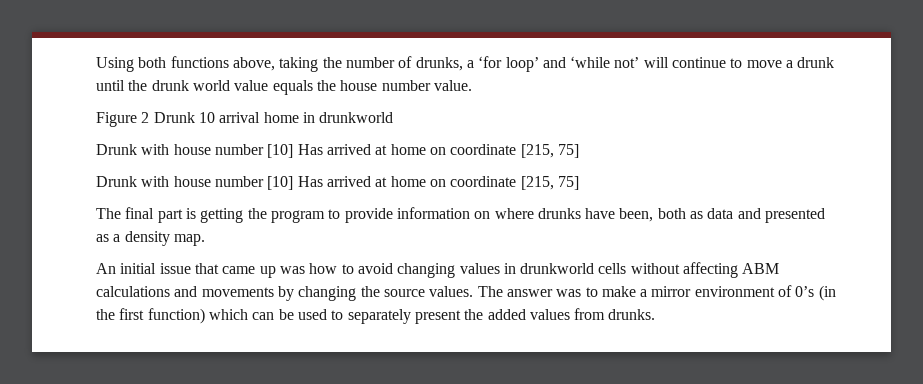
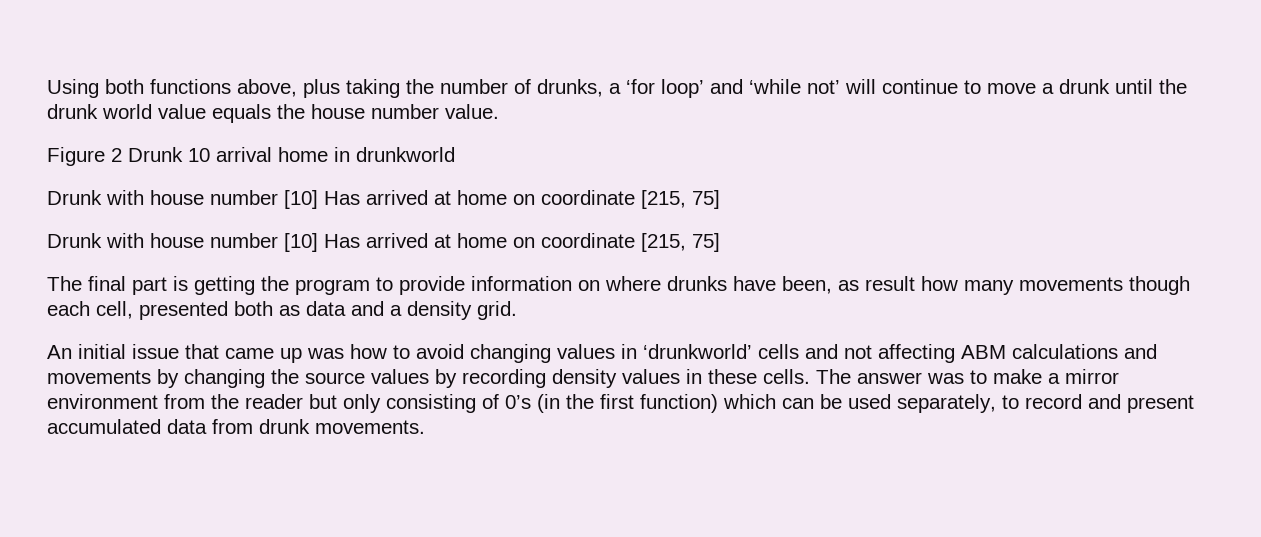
- Using both functions above, taking the number of drunks, a ‘for loop’ and ‘while not’ will continue to move a drunk until the drunk world value equals the house number value.
+ Using both functions above, plus taking the number of drunks, a ‘for loop’ and ‘while not’ will continue to move a drunk until the drunk world value equals the house number value.
- The final part is getting the program to provide information on where drunks have been, both as data and presented as a density map.
+ The final part is getting the program to provide information on where drunks have been, as result how many movements though each cell, presented both as data and a density grid.
- An initial issue that came up was how to avoid changing values in drunkworld cells without affecting ABM calculations and movements by changing the source values.
+ An initial issue that came up was how to avoid changing values in ‘drunkworld’ cells and not affecting ABM calculations and movements by changing the source values by recording density values in these cells.
- The answer was to make a mirror environment of 0’s (in the first function) which can be used to separately present the added values from drunks.
+ The answer was to make a mirror environment from the reader but only consisting of 0’s (in the first function) which can be used separately, to record and present accumulated data from drunk movements.

